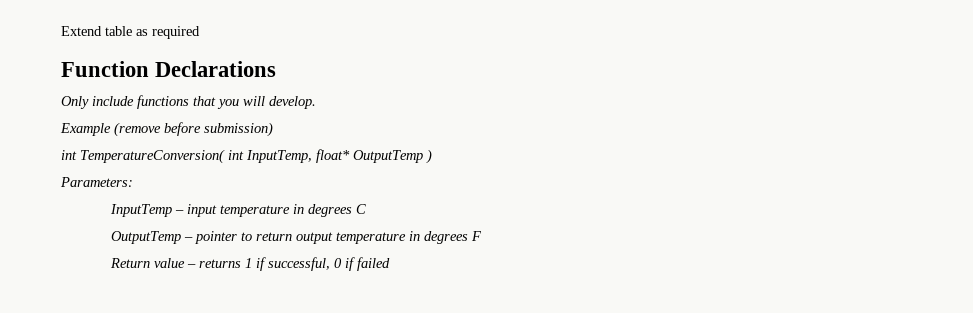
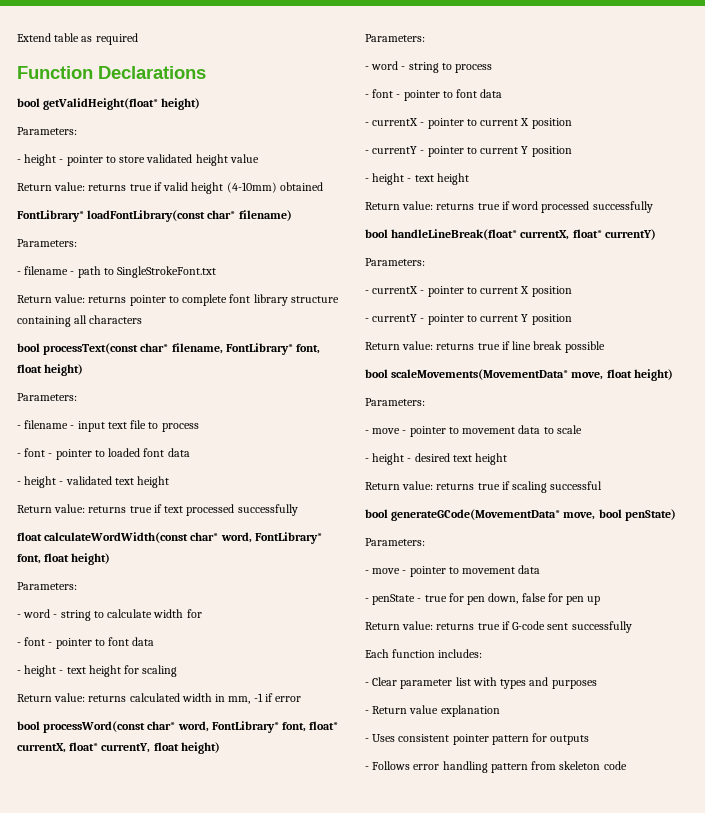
- Only include functions that you will develop.
- Example (remove before submission)
- int TemperatureConversion( int InputTemp, float* OutputTemp )
+ bool getValidHeight(float* height)
  Parameters:
- InputTemp – input temperature in degrees C
- OutputTemp – pointer to return output temperature in degrees F
- Return value – returns 1 if successful, 0 if failed
+ - height - pointer to store validated height value
+ Return value: returns true if valid height (4-10mm) obtained
+ FontLibrary* loadFontLibrary(const char* filename)
+ Parameters:
+ - filename - path to SingleStrokeFont.txt
+ Return value: returns pointer to complete font library structure containing all characters
+ bool processText(const char* filename, FontLibrary* font, float height)
+ Parameters:
+ - filename - input text file to process
+ - font - pointer to loaded font data
+ - height - validated text height
+ Return value: returns true if text processed successfully
+ float calculateWordWidth(const char* word, FontLibrary* font, float height)
+ Parameters:
+ - word - string to calculate width for
+ - font - pointer to font data
+ - height - text height for scaling
+ Return value: returns calculated width in mm, -1 if error
+ bool processWord(const char* word, FontLibrary* font, float* currentX, float* currentY, float height)
+ Parameters:
+ - word - string to process
+ - font - pointer to font data
+ - currentX - pointer to current X position
+ - currentY - pointer to current Y position
+ - height - text height
+ Return value: returns true if word processed successfully
+ bool handleLineBreak(float* currentX, float* currentY)
+ Parameters:
+ - currentX - pointer to current X position
+ - currentY - pointer to current Y position
+ Return value: returns true if line break possible
+ bool scaleMovements(MovementData* move, float height)
+ Parameters:
+ - move - pointer to movement data to scale
+ - height - desired text height
+ Return value: returns true if scaling successful
+ bool generateGCode(MovementData* move, bool penState)
+ Parameters:
+ - move - pointer to movement data
+ - penState - true for pen down, false for pen up
+ Return value: returns true if G-code sent successfully
+ Each function includes:
+ - Clear parameter list with types and purposes
+ - Return value explanation
+ - Uses consistent pointer pattern for outputs
+ - Follows error handling pattern from skeleton code

